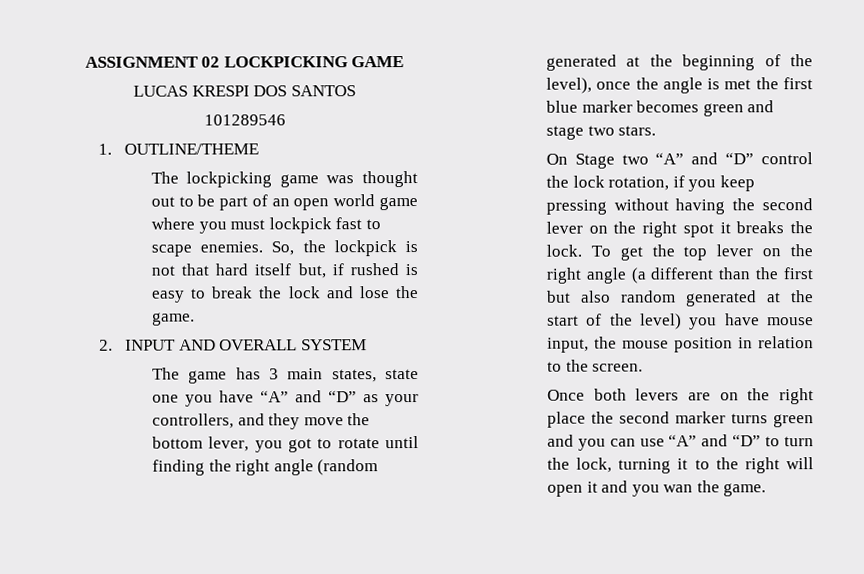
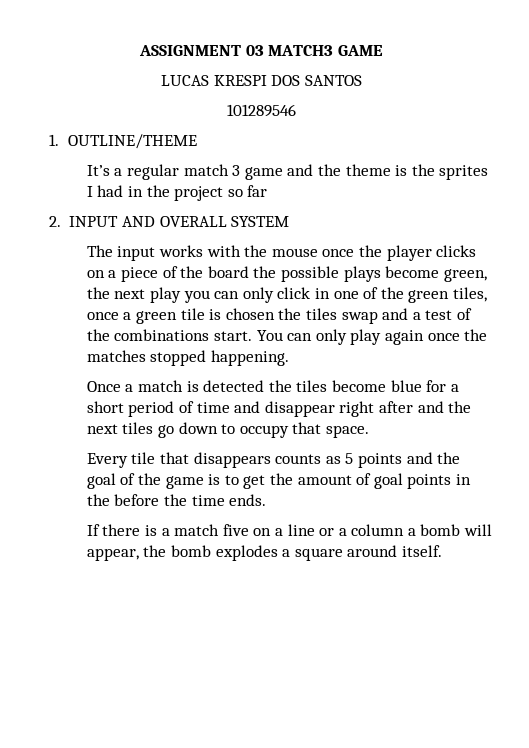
- ASSIGNMENT 02 LOCKPICKING GAME
+ ASSIGNMENT 03 MATCH3 GAME
- The lockpicking game was thought out to be part of an open world game where you must lockpick fast to scape enemies. So, the lockpick is not that hard itself but, if rushed is easy to break the lock and lose the game.
+ It’s a regular match 3 game and the theme is the sprites I had in the project so far
- The game has 3 main states, state one you have “A” and “D” as your controllers, and they move the bottom lever, you got to rotate until finding the right angle (random generated at the beginning of the level), once the angle is met the first blue marker becomes green and stage two stars.
- On Stage two “A” and “D” control the lock rotation, if you keep pressing without having the second lever on the right spot it breaks the lock. To get the top lever on the right angle (a different than the first but also random generated at the start of the level) you have mouse input, the mouse position in relation to the screen.
- Once both levers are on the right place the second marker turns green and you can use “A” and “D” to turn the lock, turning it to the right will open it and you wan the game.
+ The input works with the mouse once the player clicks on a piece of the board the possible plays become green, the next play you can only click in one of the green tiles, once a green tile is chosen the tiles swap and a test of the combinations start. You can only play again once the matches stopped happening.
+ Once a match is detected the tiles become blue for a short period of time and disappear right after and the next tiles go down to occupy that space.
+ Every tile that disappears counts as 5 points and the goal of the game is to get the amount of goal points in the before the time ends.
+ If there is a match five on a line or a column a bomb will appear, the bomb explodes a square around itself.

